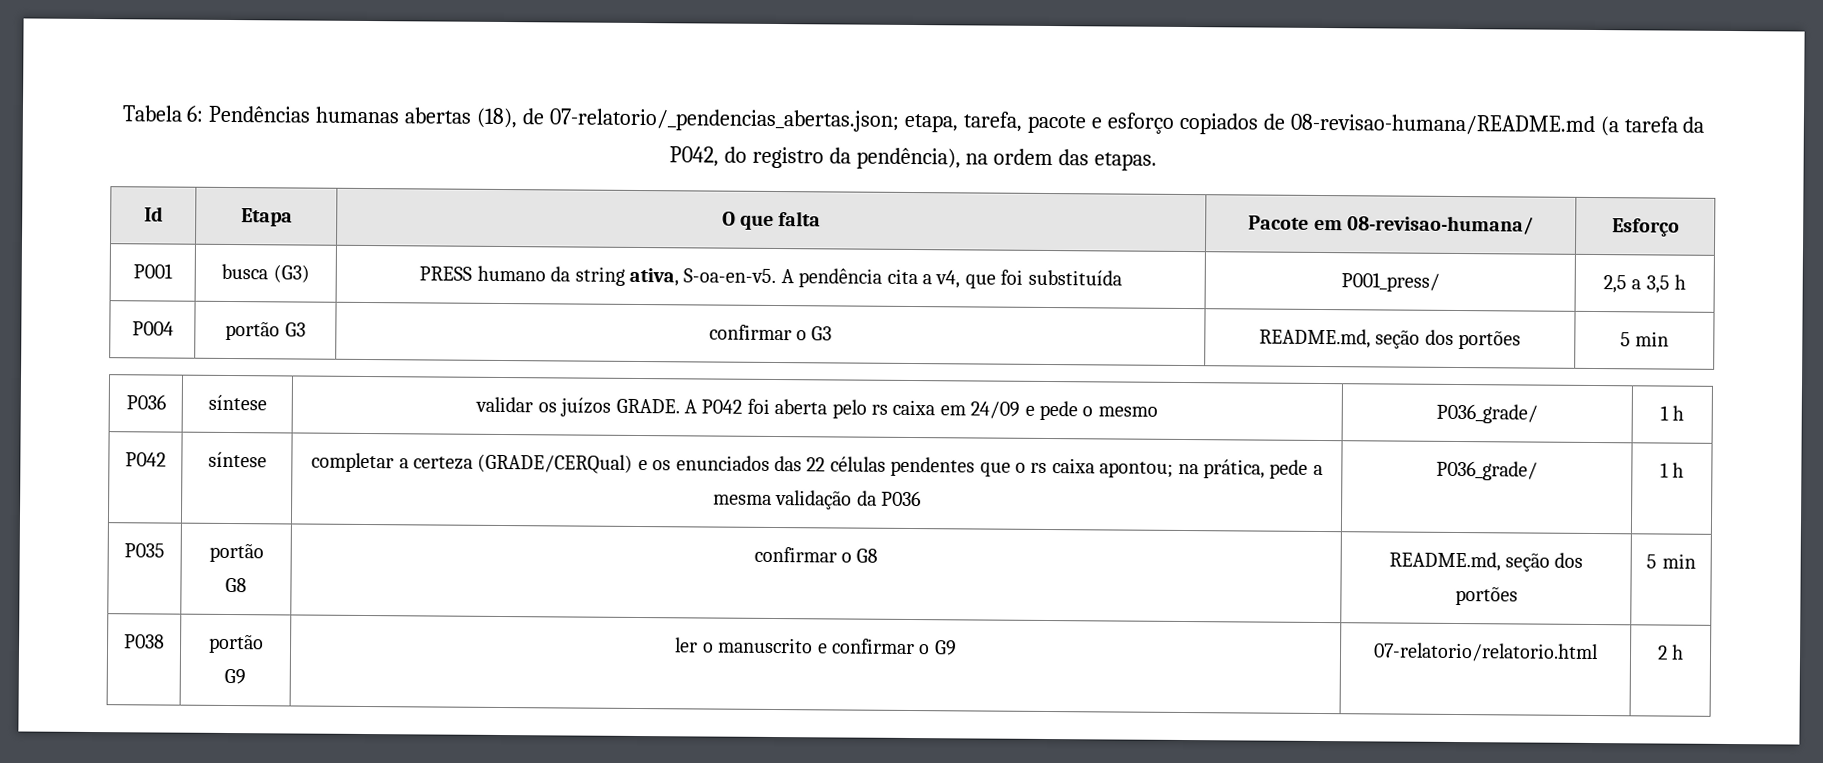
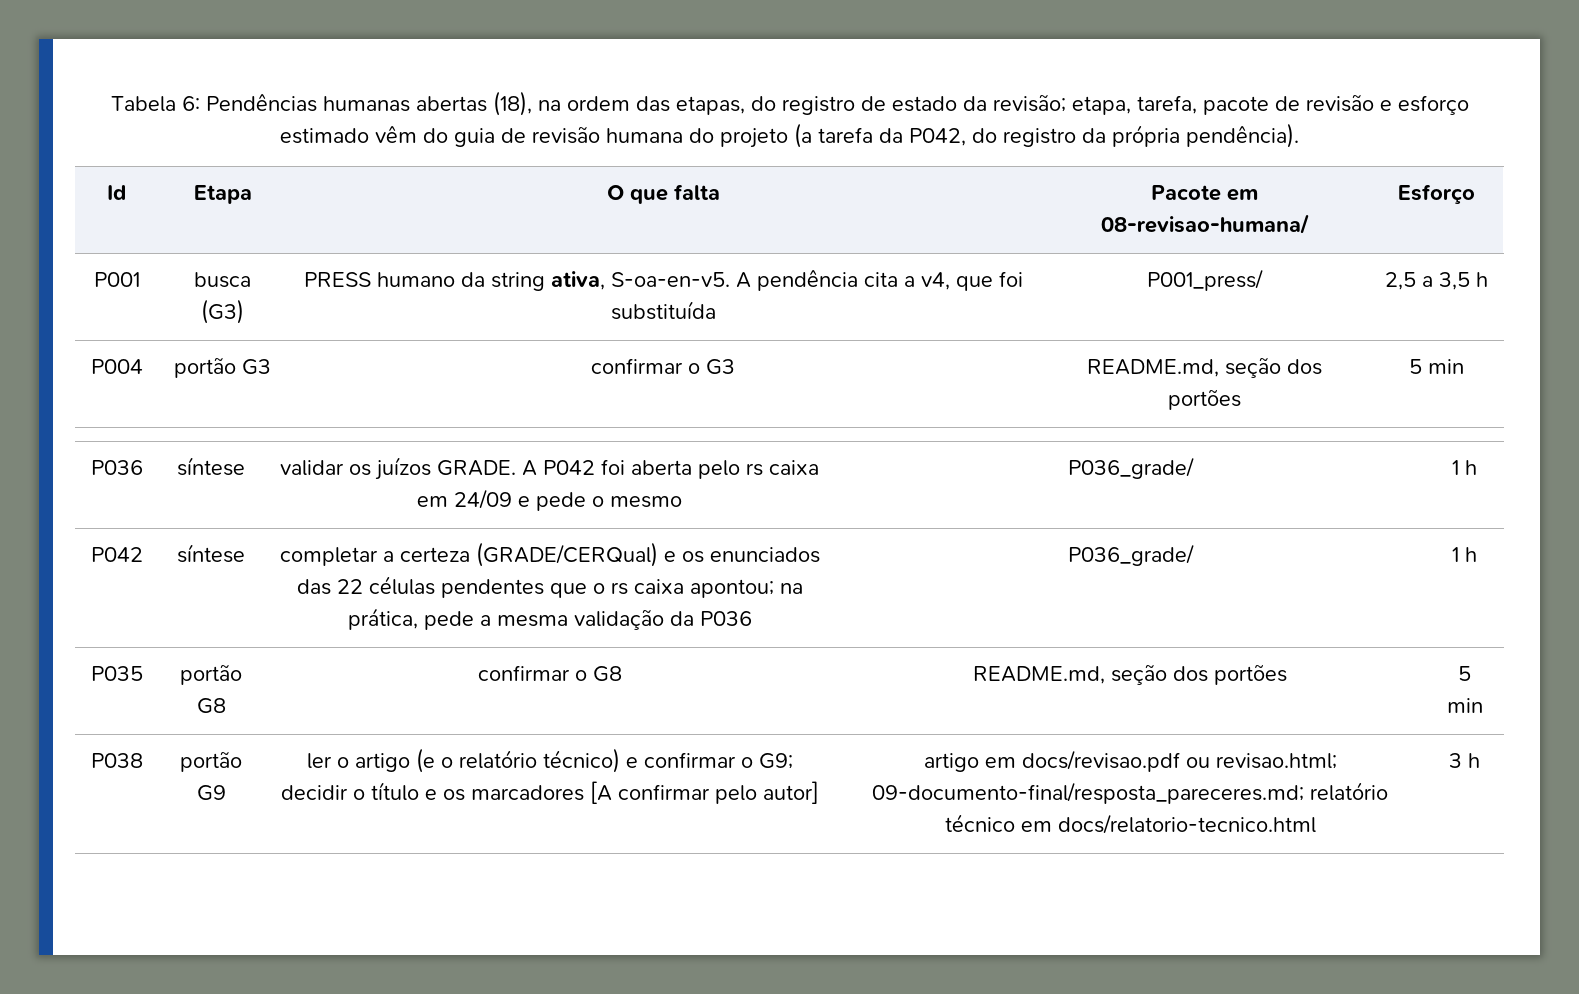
- Tabela 6: Pendências humanas abertas (18), de 07-relatorio/_pendencias_abertas.json; etapa, tarefa, pacote e esforço copiados de 08-revisao-humana/README.md (a tarefa da P042, do registro da pendência), na ordem das etapas.
+ Tabela 6: Pendências humanas abertas (18), na ordem das etapas, do registro de estado da revisão; etapa, tarefa, pacote de revisão e esforço estimado vêm do guia de revisão humana do projeto (a tarefa da P042, do registro da própria pendência).
- P038 | portão G9 | ler o manuscrito e confirmar o G9 | 07-relatorio/relatorio.html | 2 h
+ P038 | portão G9 | ler o artigo (e o relatório técnico) e confirmar o G9; decidir o título e os marcadores [A confirmar pelo autor] | artigo em docs/revisao.pdf ou revisao.html; 09-documento-final/resposta_pareceres.md; relatório técnico em docs/relatorio-tecnico.html | 3 h

